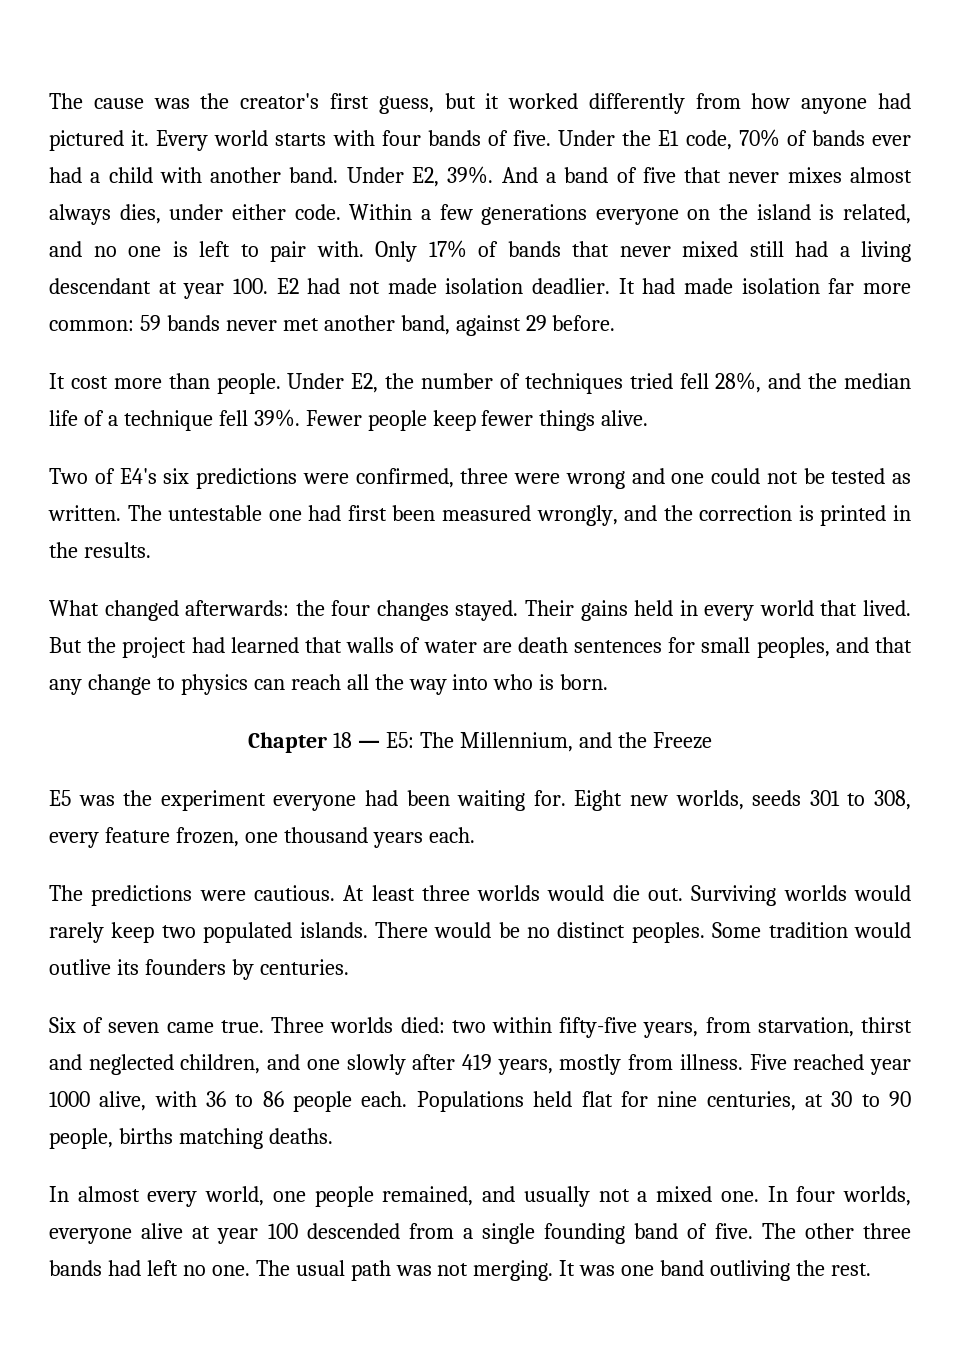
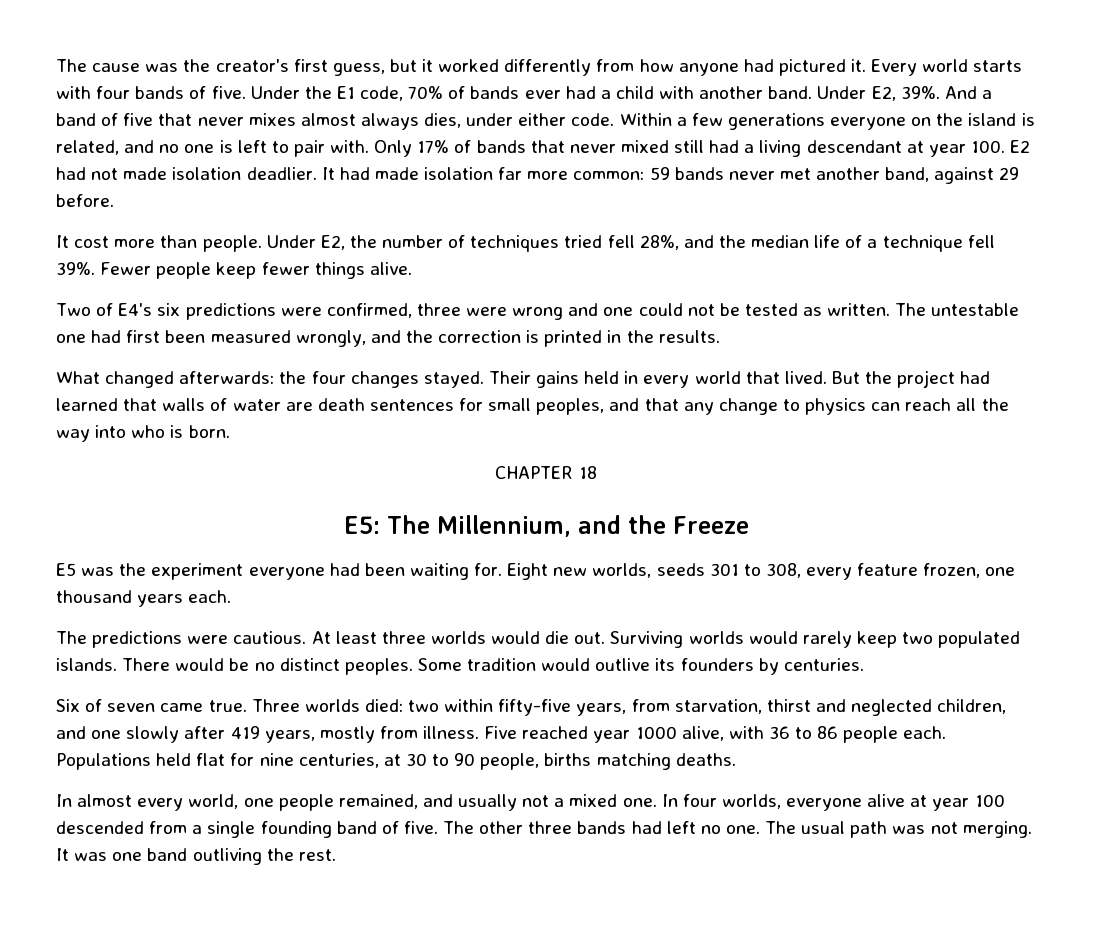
- Chapter 18 — E5: The Millennium, and the Freeze
+ CHAPTER 18
+ E5: The Millennium, and the Freeze

